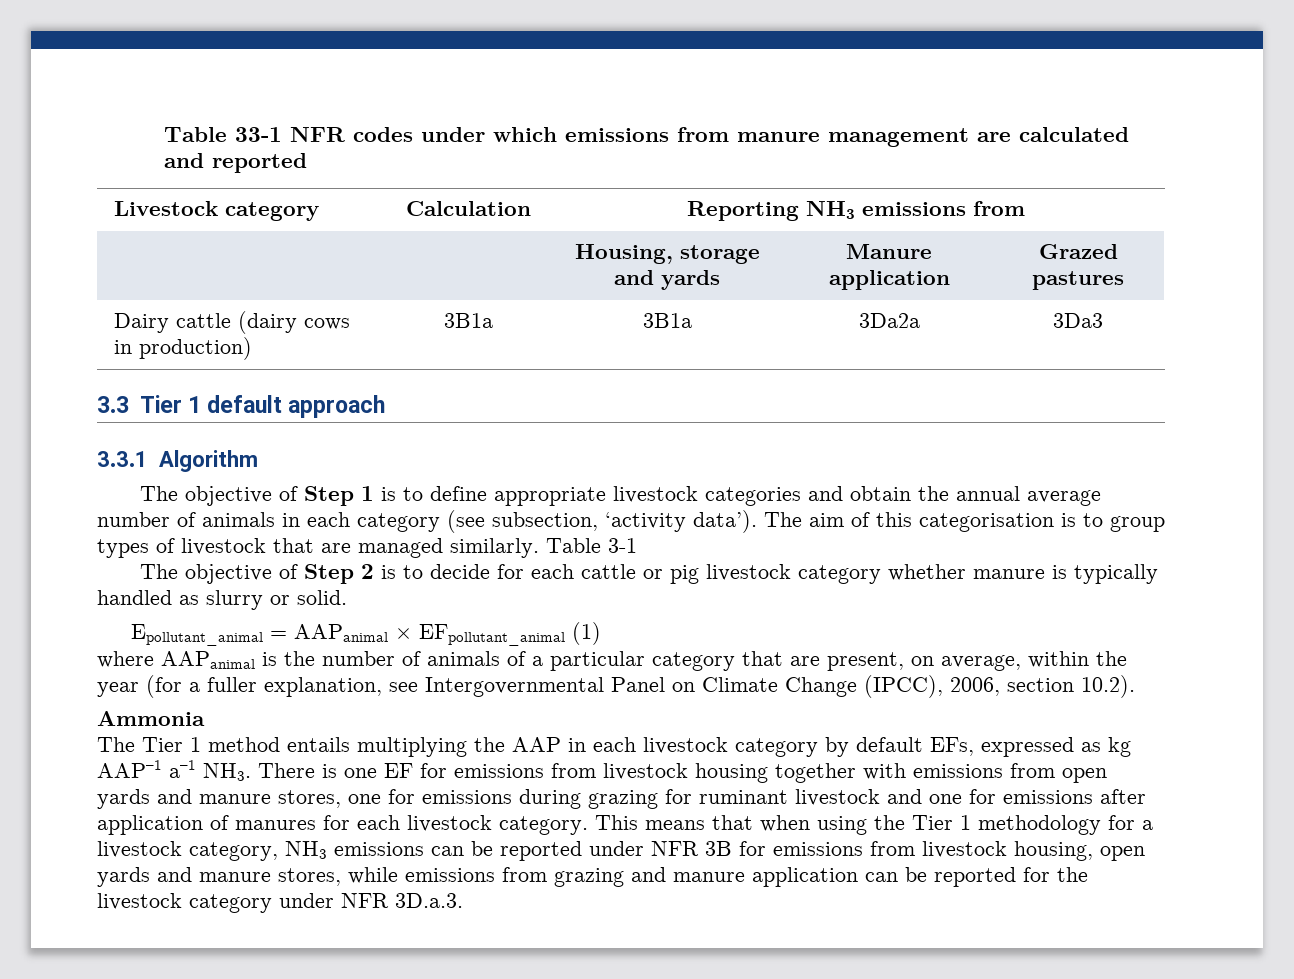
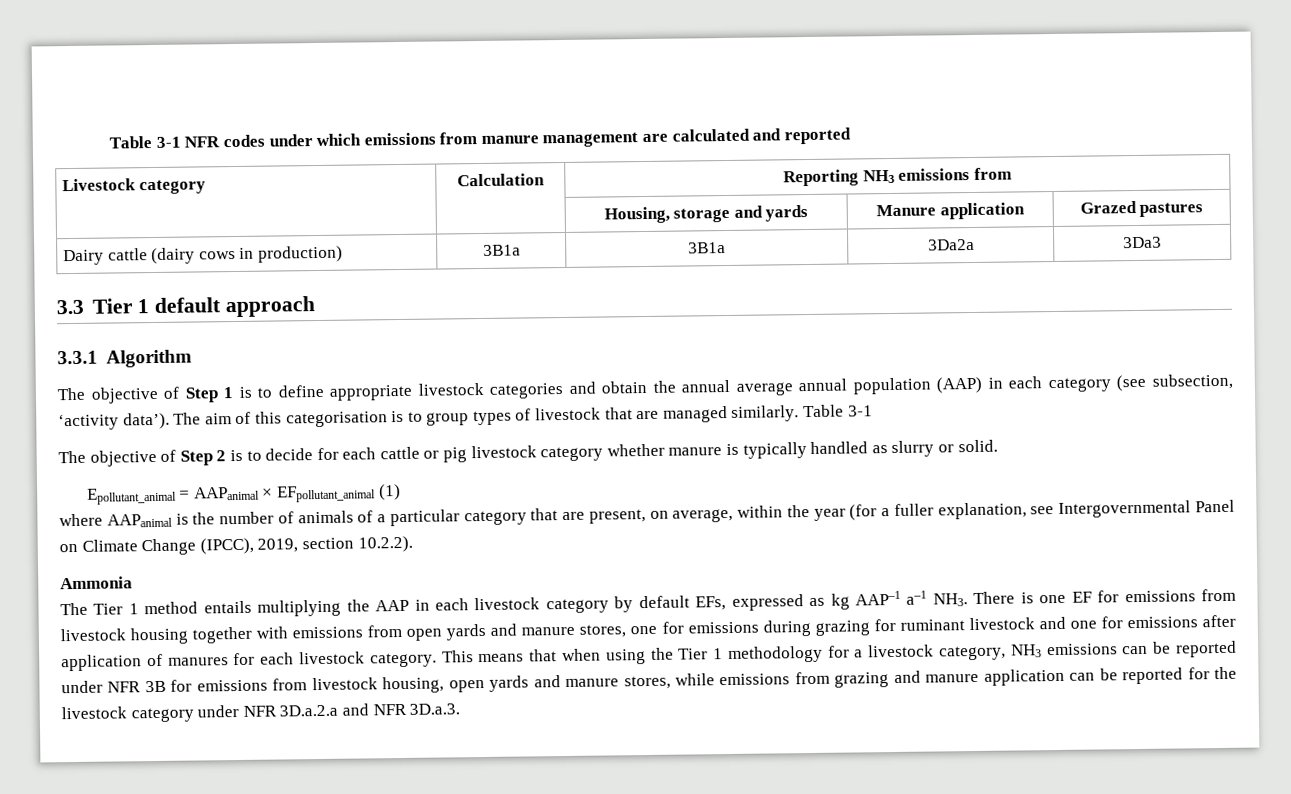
- Table 33-1 NFR codes under which emissions from manure management are calculated and reported
+ Table 3-1 NFR codes under which emissions from manure management are calculated and reported
- The objective of Step 1 is to define appropriate livestock categories and obtain the annual average number of animals in each category (see subsection, ‘activity data’).
+ The objective of Step 1 is to define appropriate livestock categories and obtain the annual average annual population (AAP) in each category (see subsection, ‘activity data’).
- where AAPanimal is the number of animals of a particular category that are present, on average, within the year (for a fuller explanation, see Intergovernmental Panel on Climate Change (IPCC), 2006, section 10.2).
+ where AAPanimal is the number of animals of a particular category that are present, on average, within the year (for a fuller explanation, see Intergovernmental Panel on Climate Change (IPCC), 2019, section 10.2.2).
- This means that when using the Tier 1 methodology for a livestock category, NH3 emissions can be reported under NFR 3B for emissions from livestock housing, open yards and manure stores, while emissions from grazing and manure application can be reported for the livestock category under NFR 3D.a.3.
+ This means that when using the Tier 1 methodology for a livestock category, NH3 emissions can be reported under NFR 3B for emissions from livestock housing, open yards and manure stores, while emissions from grazing and manure application can be reported for the livestock category under NFR 3D.a.2.a and NFR 3D.a.3.

